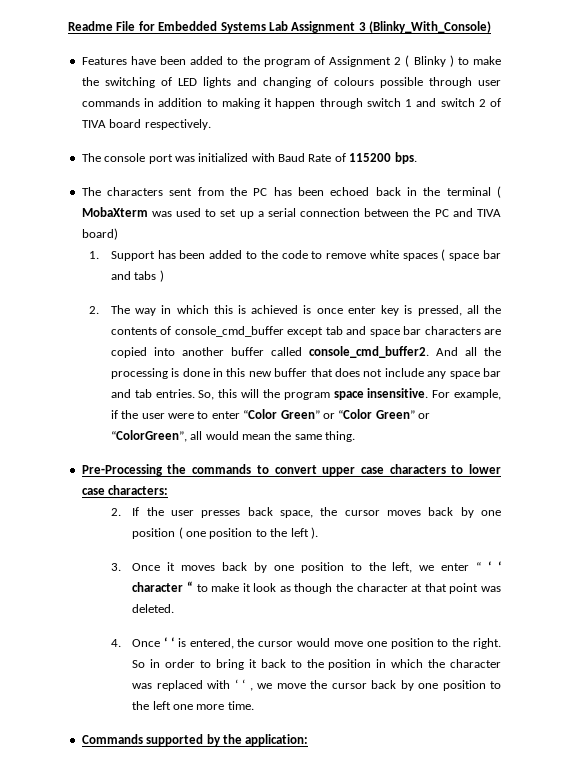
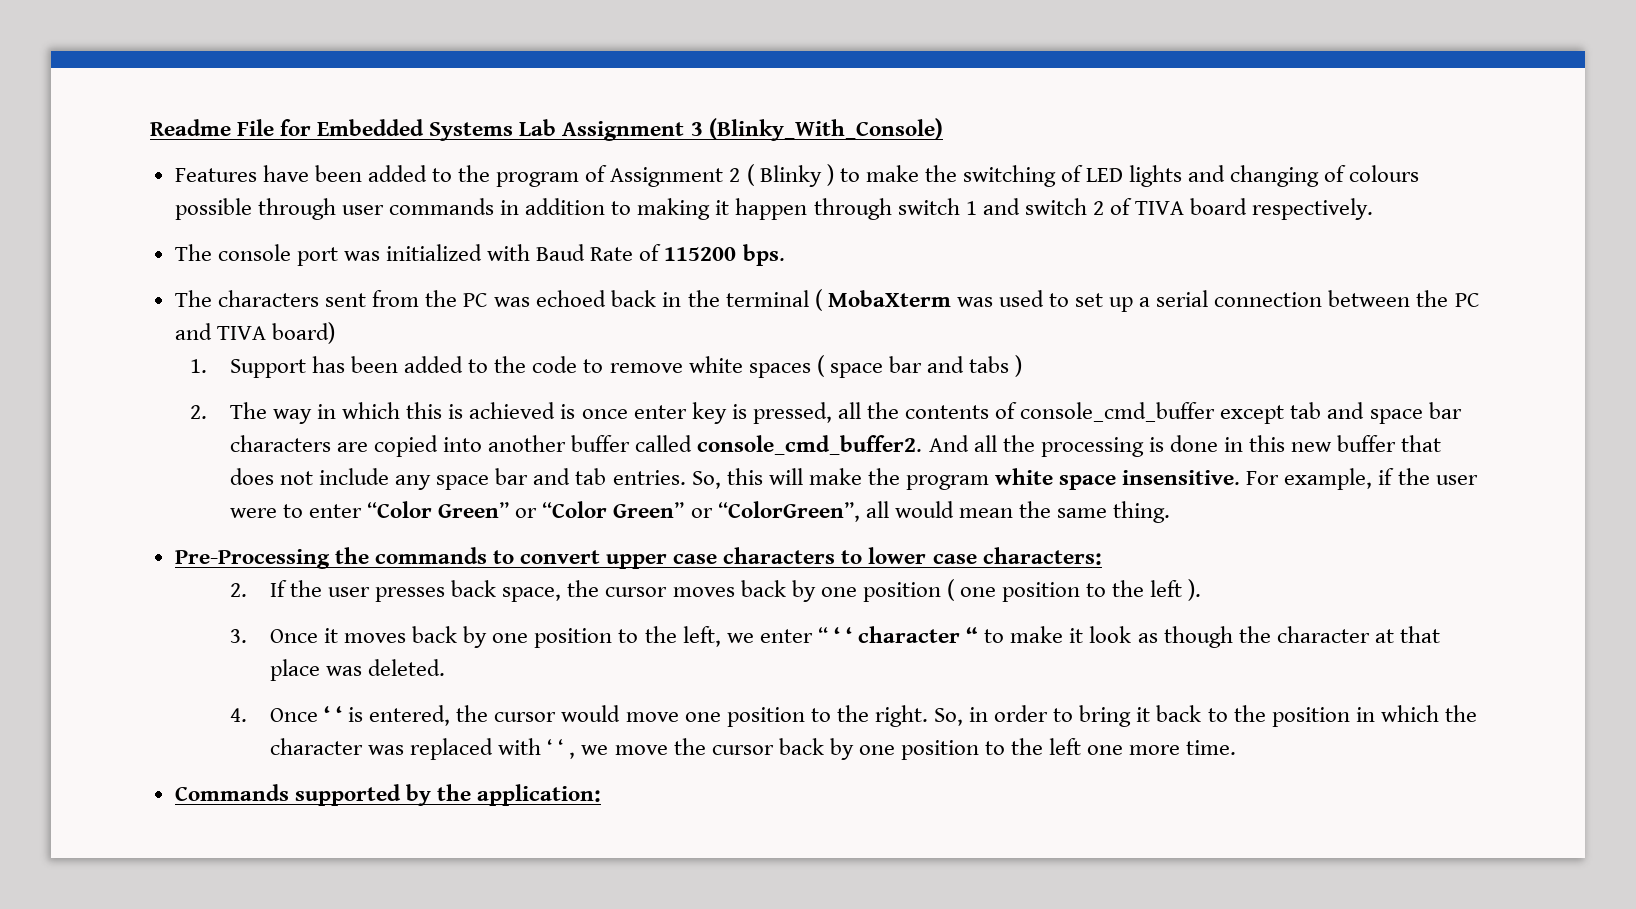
- The characters sent from the PC has been echoed back in the terminal ( MobaXterm was used to set up a serial connection between the PC and TIVA board)
+ The characters sent from the PC was echoed back in the terminal ( MobaXterm was used to set up a serial connection between the PC and TIVA board)
- So, this will the program space insensitive.
+ So, this will make the program white space insensitive.
- 3. Once it moves back by one position to the left, we enter “ ‘ ‘ character “ to make it look as though the character at that point was deleted.
+ 3. Once it moves back by one position to the left, we enter “ ‘ ‘ character “ to make it look as though the character at that place was deleted.
- So in order to bring it back to the position in which the character was replaced with ‘ ‘ , we move the cursor back by one position to the left one more time.
+ So, in order to bring it back to the position in which the character was replaced with ‘ ‘ , we move the cursor back by one position to the left one more time.

